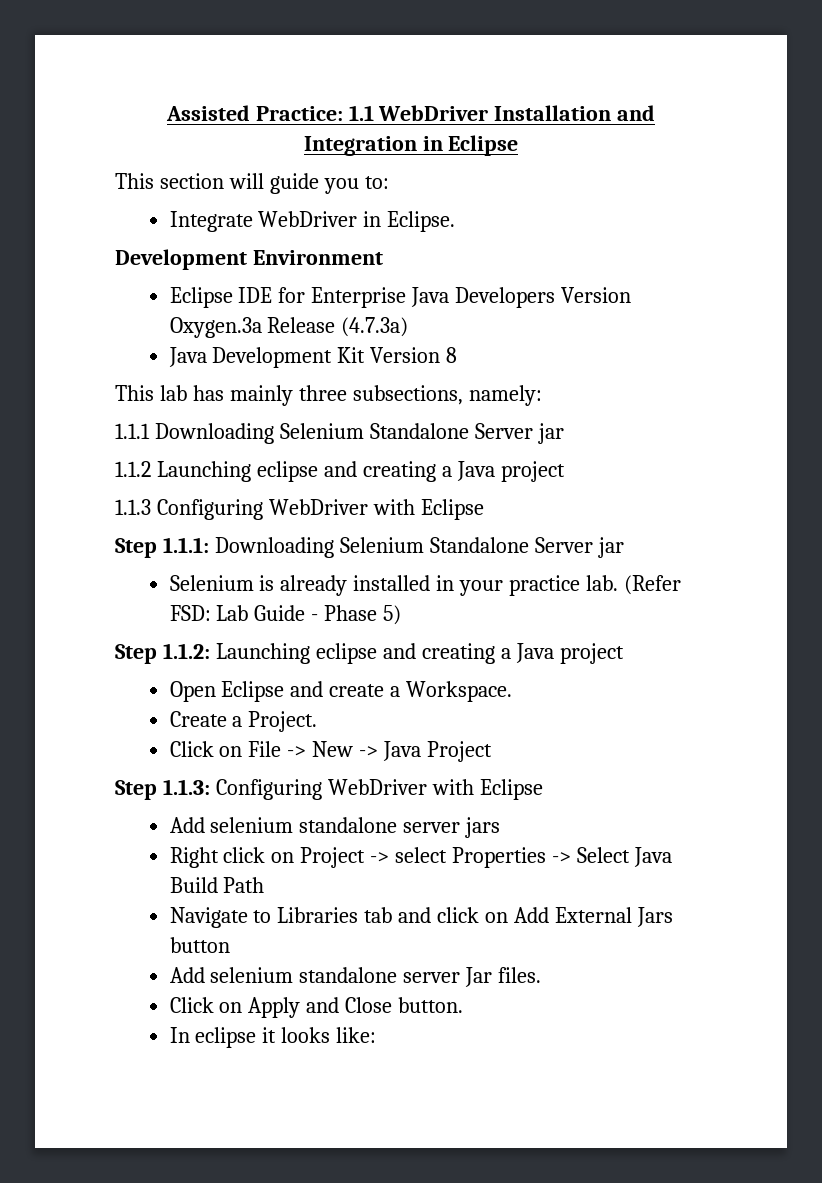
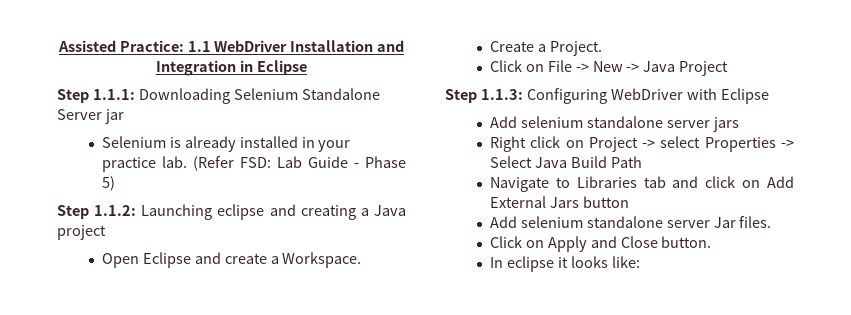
- This section will guide you to:
- Integrate WebDriver in Eclipse.
- Development Environment
- Eclipse IDE for Enterprise Java Developers Version Oxygen.3a Release (4.7.3a)
- Java Development Kit Version 8
- This lab has mainly three subsections, namely:
- 1.1.1 Downloading Selenium Standalone Server jar
- 1.1.2 Launching eclipse and creating a Java project
- 1.1.3 Configuring WebDriver with Eclipse

